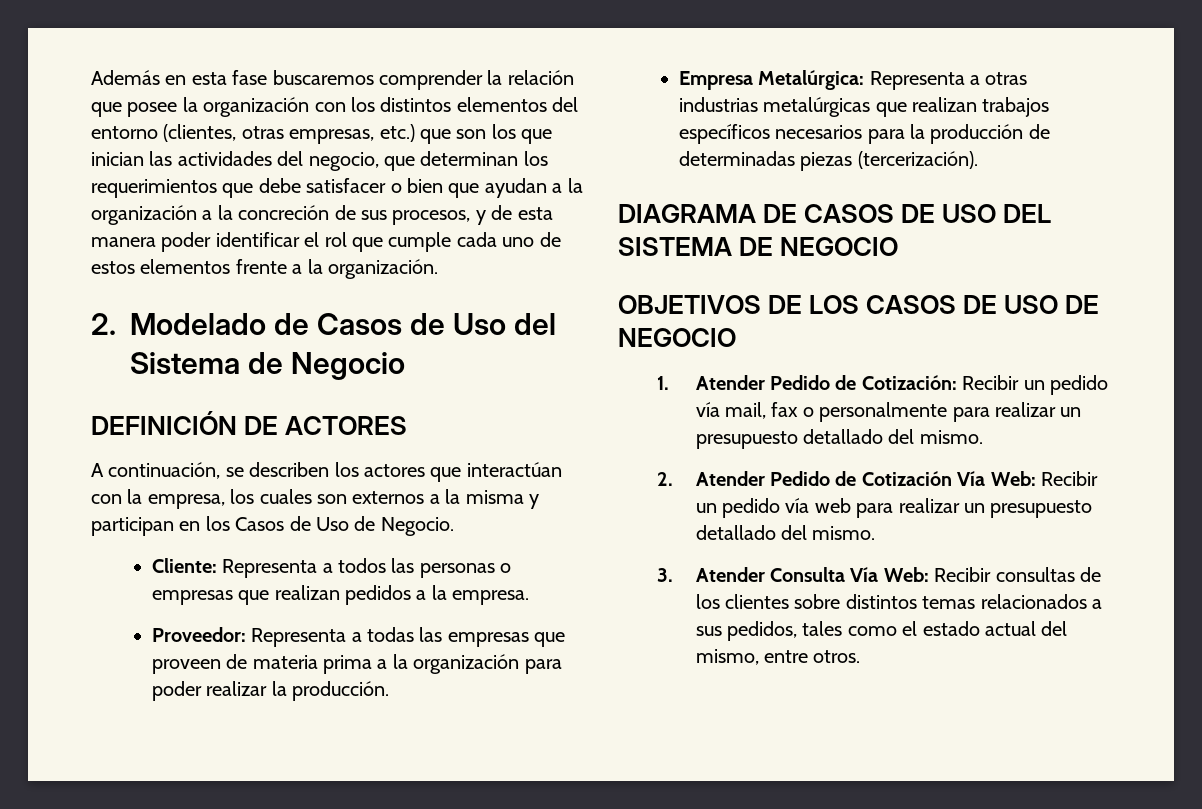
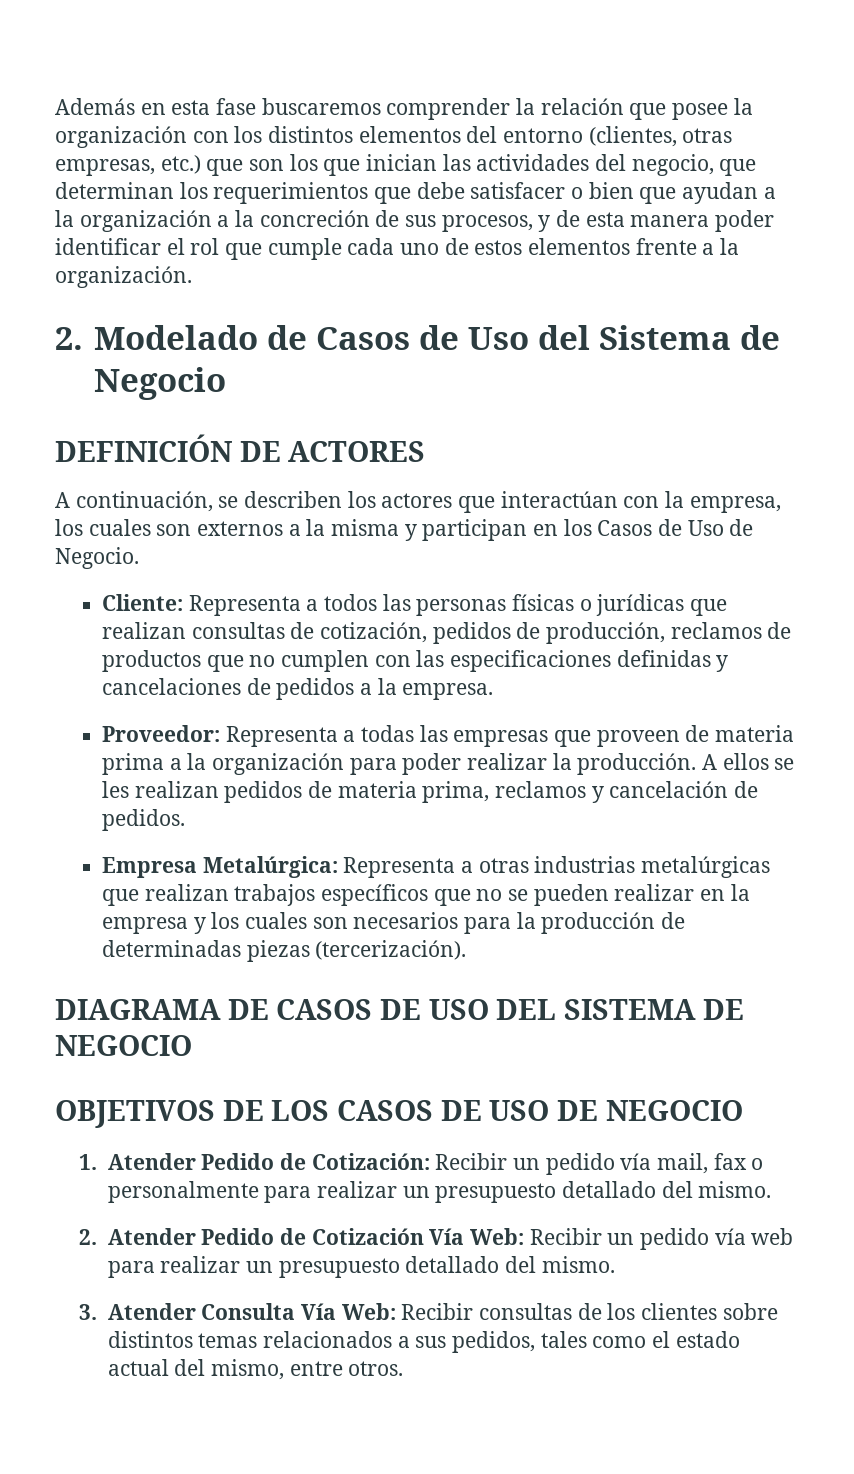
- Cliente: Representa a todos las personas o empresas que realizan pedidos a la empresa.
+ Cliente: Representa a todos las personas físicas o jurídicas que realizan consultas de cotización, pedidos de producción, reclamos de productos que no cumplen con las especificaciones definidas y cancelaciones de pedidos a la empresa.
+ A ellos se les realizan pedidos de materia prima, reclamos y cancelación de pedidos.
- Empresa Metalúrgica: Representa a otras industrias metalúrgicas que realizan trabajos específicos necesarios para la producción de determinadas piezas (tercerización).
+ Empresa Metalúrgica: Representa a otras industrias metalúrgicas que realizan trabajos específicos que no se pueden realizar en la empresa y los cuales son necesarios para la producción de determinadas piezas (tercerización).

